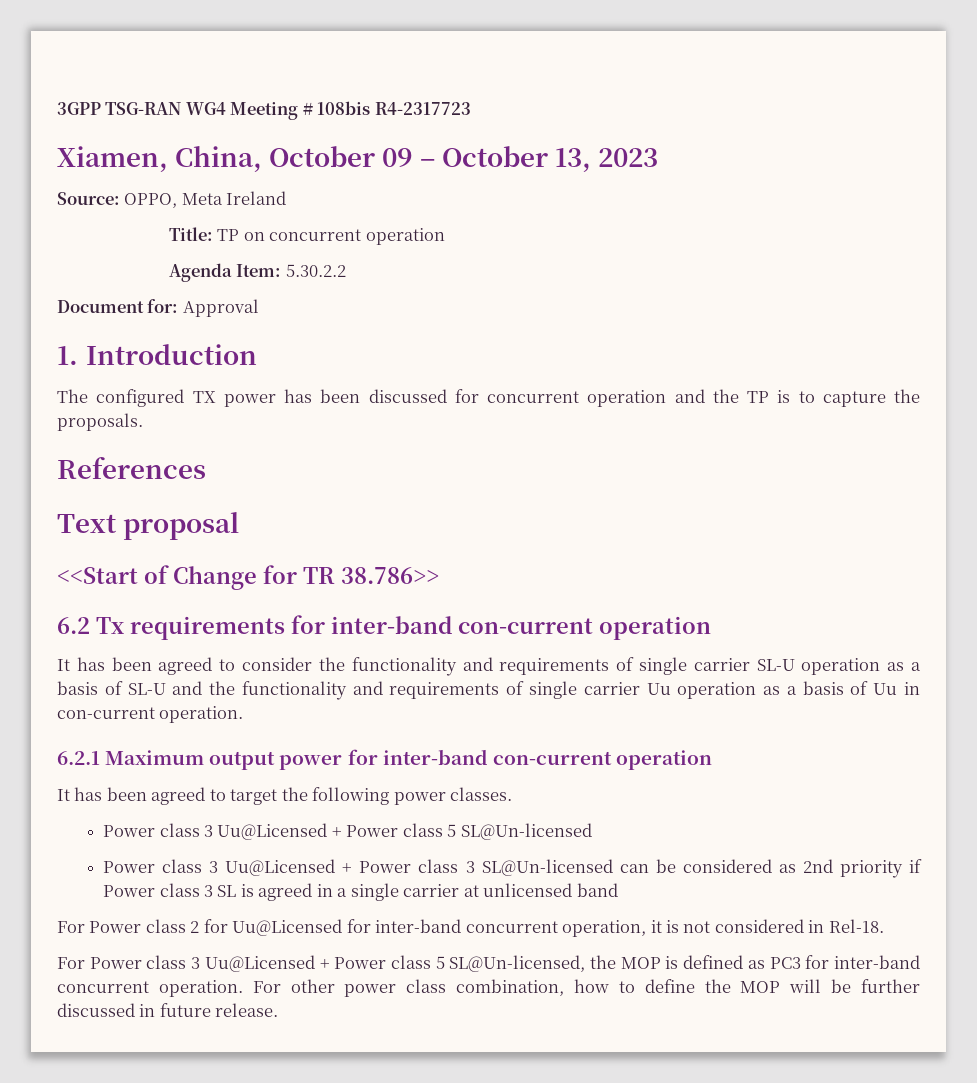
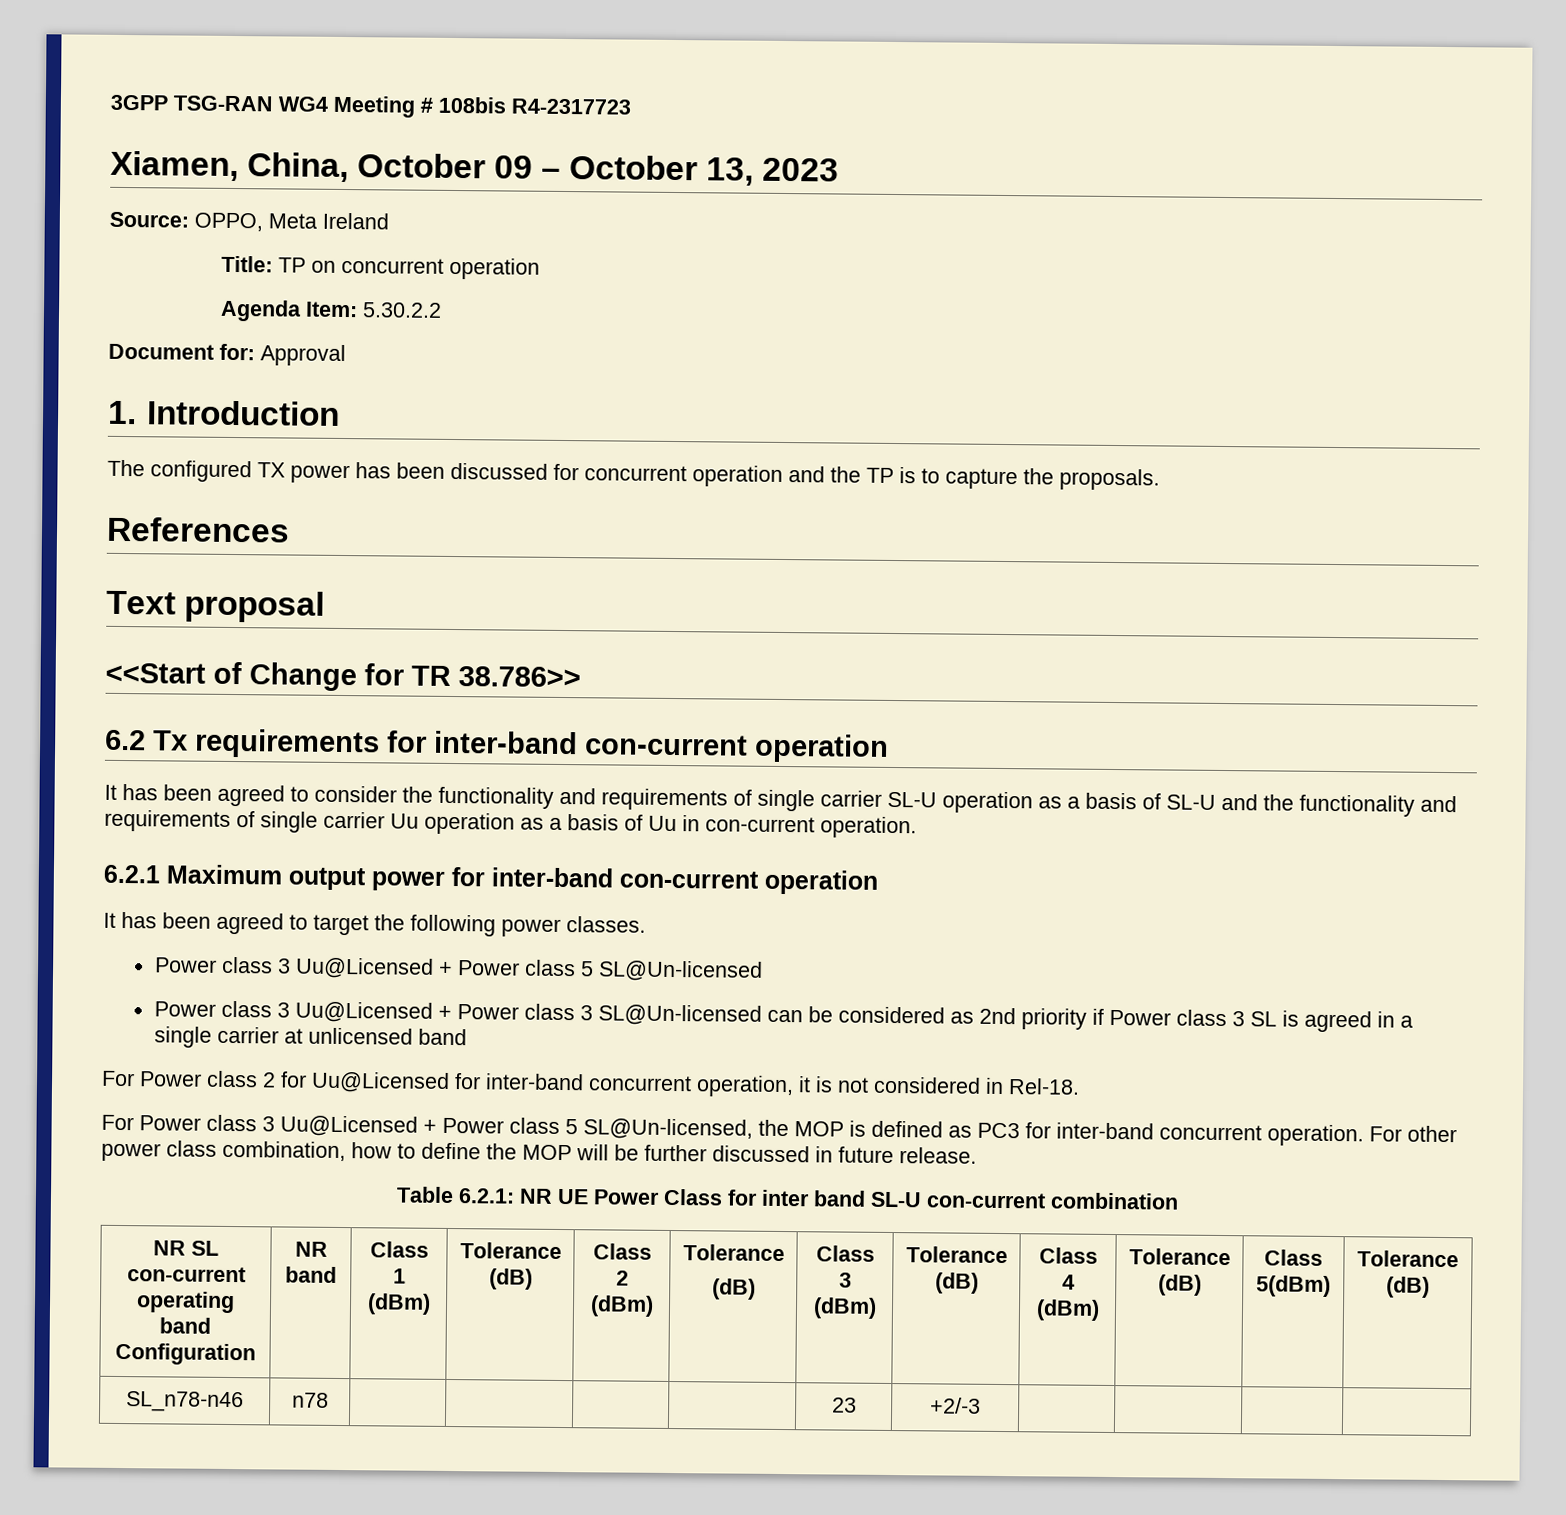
+ Table 6.2.1: NR UE Power Class for inter band SL-U con-current combination
+ NR SL con-current operating band Configuration | NR band | Class 1 (dBm) | Tolerance (dB) | Class 2 (dBm) | Tolerance
+ (dB) | Class 3 (dBm) | Tolerance (dB) | Class 4 (dBm) | Tolerance (dB) | Class 5(dBm) | Tolerance (dB)
+ SL_n78-n46 | n78 | | | | | 23 | +2/-3 | | | |

